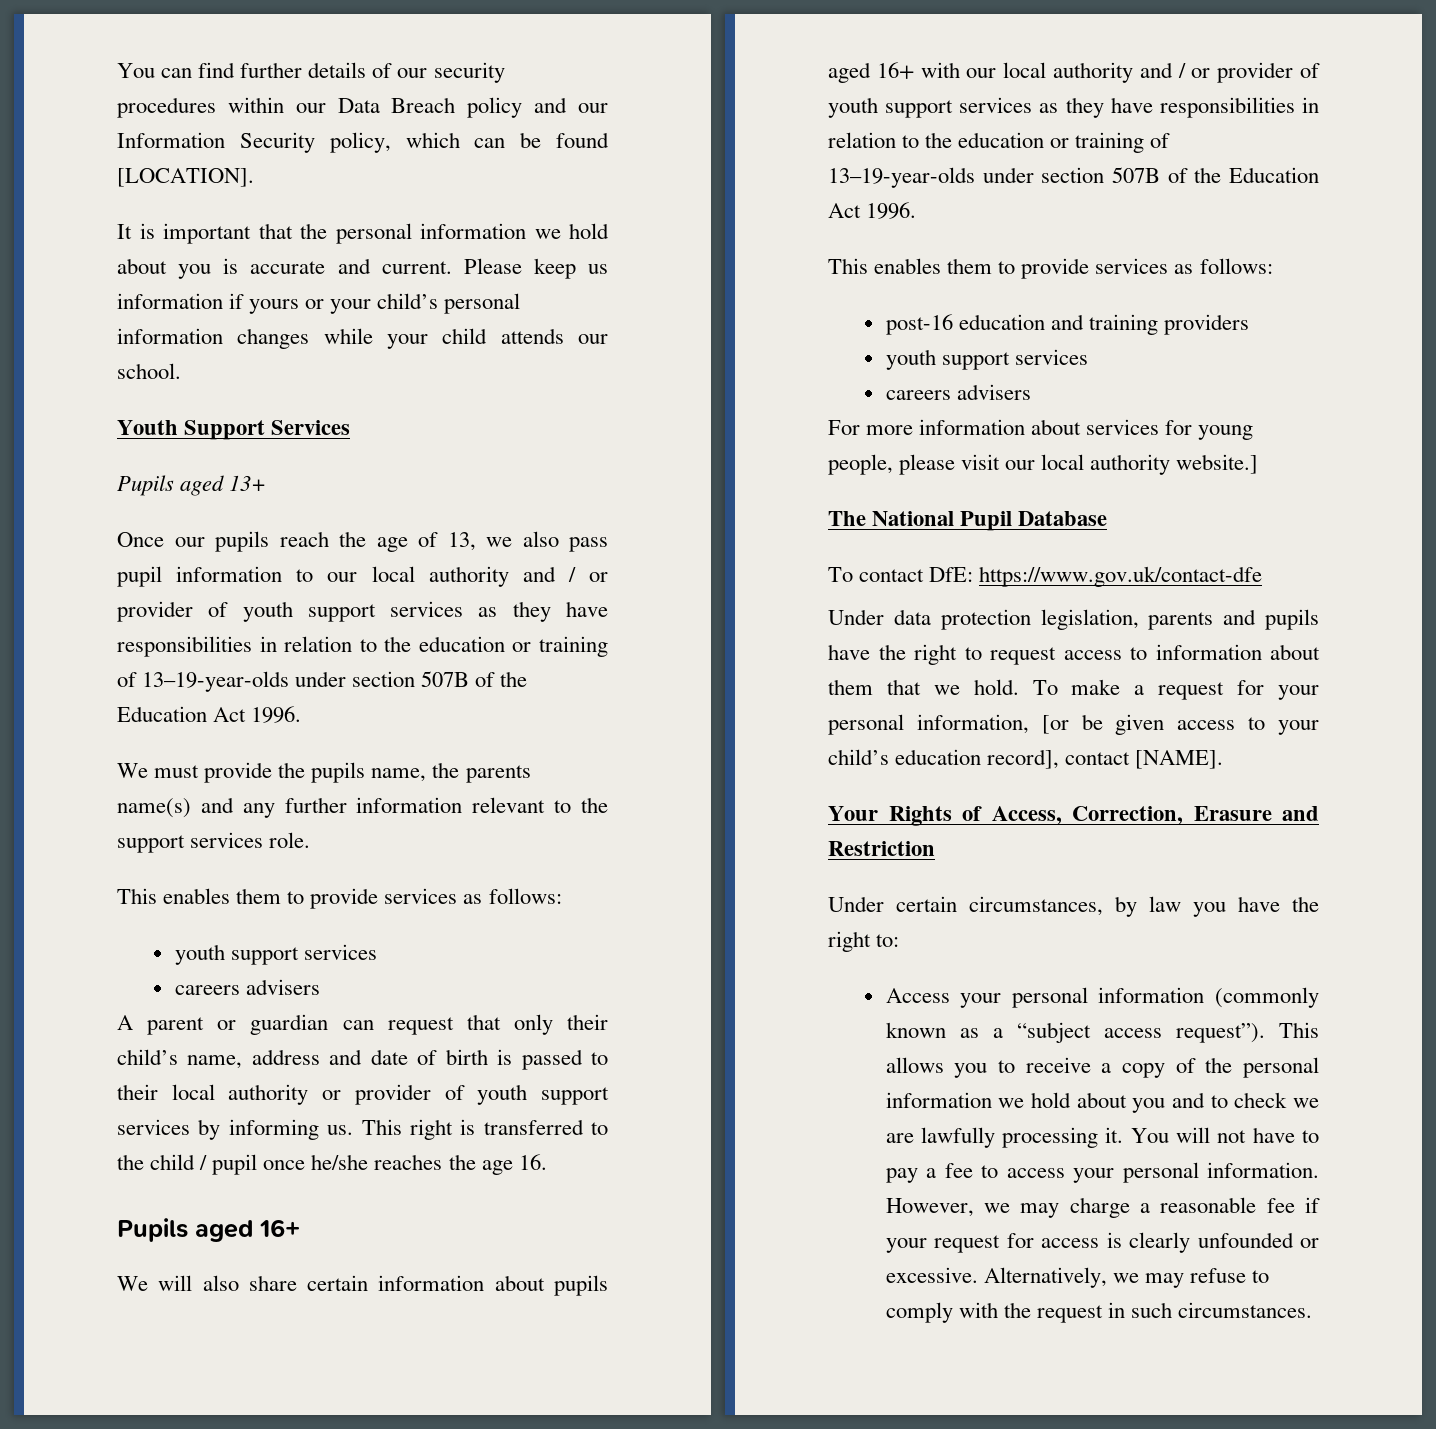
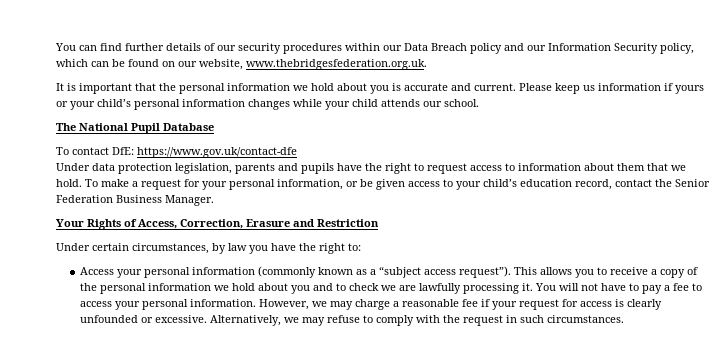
- You can find further details of our security procedures within our Data Breach policy and our Information Security policy, which can be found [LOCATION].
+ You can find further details of our security procedures within our Data Breach policy and our Information Security policy, which can be found on our website, www.thebridgesfederation.org.uk.
- Youth Support Services
- Pupils aged 13+
- Once our pupils reach the age of 13, we also pass pupil information to our local authority and / or provider of youth support services as they have responsibilities in relation to the education or training of 13–19-year-olds under section 507B of the Education Act 1996.
- We must provide the pupils name, the parents name(s) and any further information relevant to the support services role.
- This enables them to provide services as follows:
- youth support services
- careers advisers
- A parent or guardian can request that only their child’s name, address and date of birth is passed to their local authority or provider of youth support services by informing us. This right is transferred to the child / pupil once he/she reaches the age 16.
- Pupils aged 16+
- We will also share certain information about pupils aged 16+ with our local authority and / or provider of youth support services as they have responsibilities in relation to the education or training of 13–19-year-olds under section 507B of the Education Act 1996.
- This enables them to provide services as follows:
- post-16 education and training providers
- youth support services
- careers advisers
- For more information about services for young people, please visit our local authority website.]
- To make a request for your personal information, [or be given access to your child’s education record], contact [NAME].
+ To make a request for your personal information, or be given access to your child’s education record, contact the Senior Federation Business Manager.

